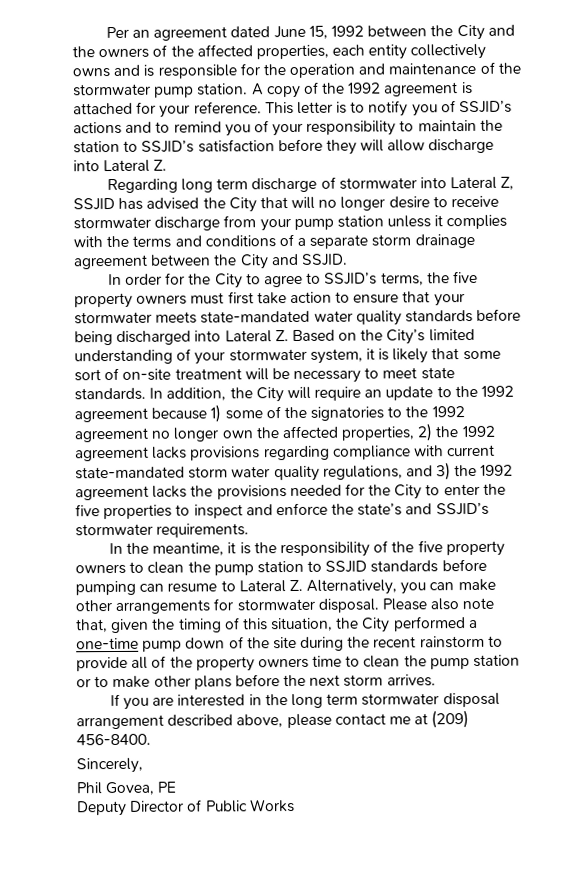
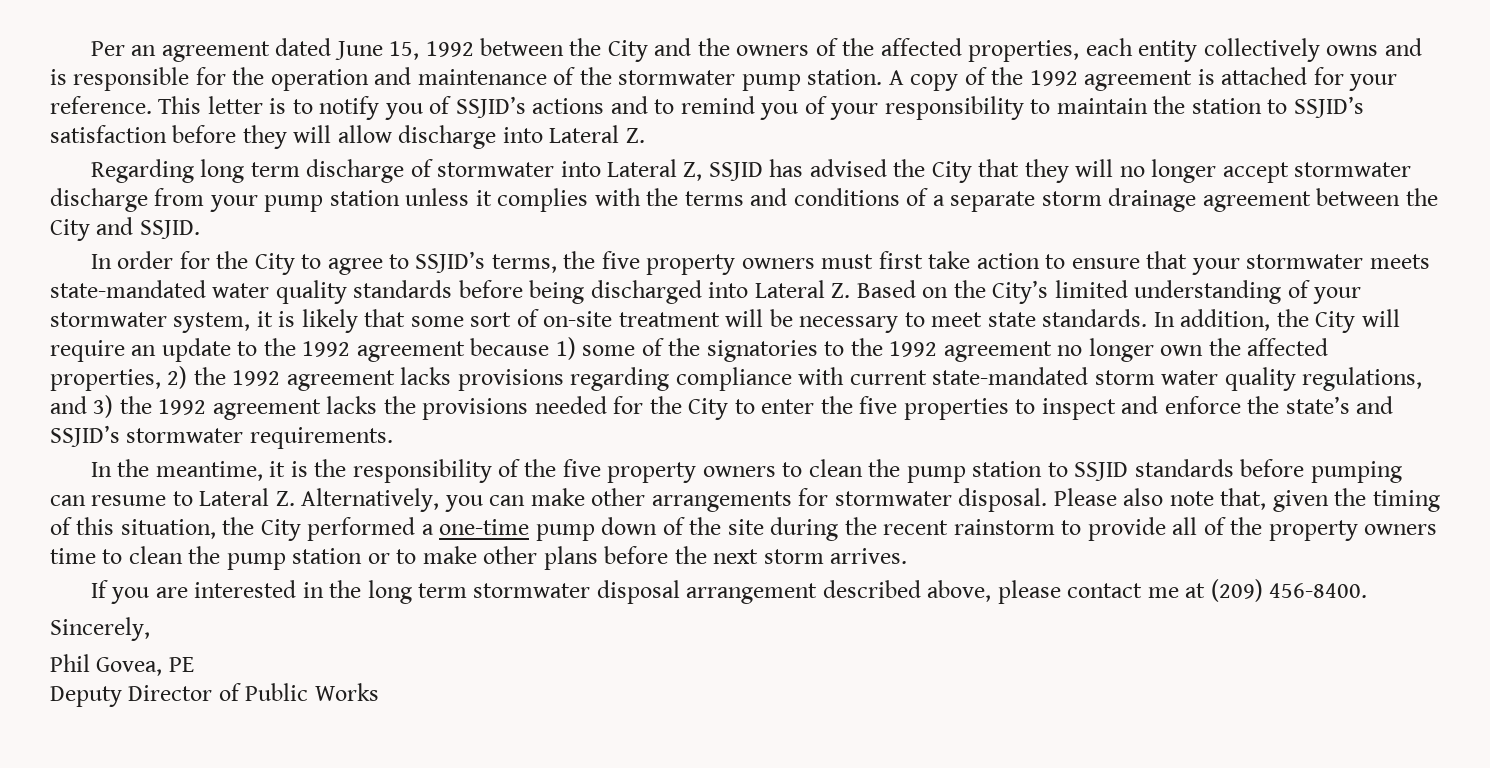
- Regarding long term discharge of stormwater into Lateral Z, SSJID has advised the City that will no longer desire to receive stormwater discharge from your pump station unless it complies with the terms and conditions of a separate storm drainage agreement between the City and SSJID.
+ Regarding long term discharge of stormwater into Lateral Z, SSJID has advised the City that they will no longer accept stormwater discharge from your pump station unless it complies with the terms and conditions of a separate storm drainage agreement between the City and SSJID.

